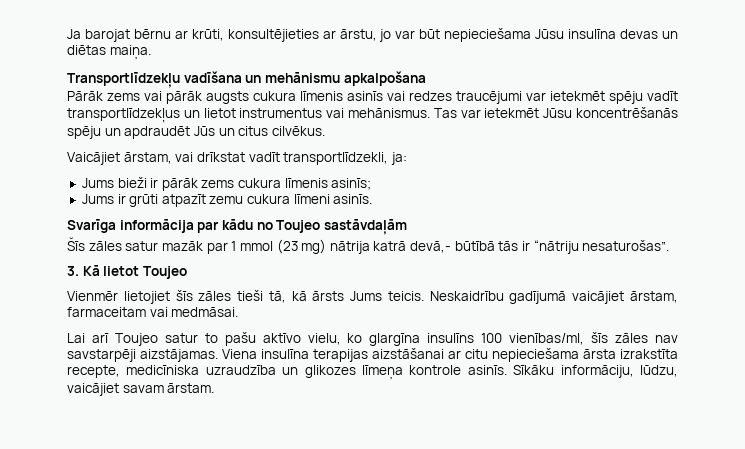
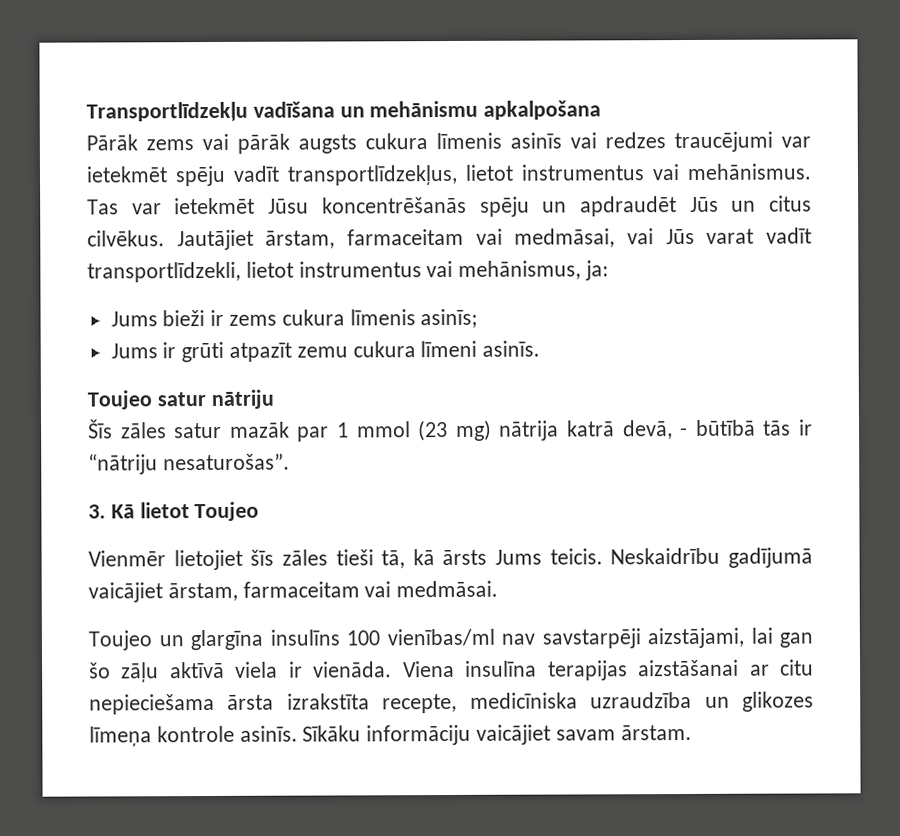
- Ja barojat bērnu ar krūti, konsultējieties ar ārstu, jo var būt nepieciešama Jūsu insulīna devas un diētas maiņa.
- Pārāk zems vai pārāk augsts cukura līmenis asinīs vai redzes traucējumi var ietekmēt spēju vadīt transportlīdzekļus un lietot instrumentus vai mehānismus.
+ Pārāk zems vai pārāk augsts cukura līmenis asinīs vai redzes traucējumi var ietekmēt spēju vadīt transportlīdzekļus, lietot instrumentus vai mehānismus.
- Tas var ietekmēt Jūsu koncentrēšanās spēju un apdraudēt Jūs un citus cilvēkus.
- Vaicājiet ārstam, vai drīkstat vadīt transportlīdzekli, ja:
+ Tas var ietekmēt Jūsu koncentrēšanās spēju un apdraudēt Jūs un citus cilvēkus. Jautājiet ārstam, farmaceitam vai medmāsai, vai Jūs varat vadīt transportlīdzekli, lietot instrumentus vai mehānismus, ja:
- Jums bieži ir pārāk zems cukura līmenis asinīs;
+ Jums bieži ir zems cukura līmenis asinīs;
- Svarīga informācija par kādu no Toujeo sastāvdaļām
+ Toujeo satur nātriju
- Šīs zāles satur mazāk par 1 mmol (23 mg) nātrija katrā devā,- būtībā tās ir “nātriju nesaturošas”.
+ Šīs zāles satur mazāk par 1 mmol (23 mg) nātrija katrā devā, - būtībā tās ir “nātriju nesaturošas”.
- Lai arī Toujeo satur to pašu aktīvo vielu, ko glargīna insulīns 100 vienības/ml, šīs zāles nav savstarpēji aizstājamas.
+ Toujeo un glargīna insulīns 100 vienības/ml nav savstarpēji aizstājami, lai gan šo zāļu aktīvā viela ir vienāda.
- Sīkāku informāciju, lūdzu, vaicājiet savam ārstam.
+ Sīkāku informāciju vaicājiet savam ārstam.

